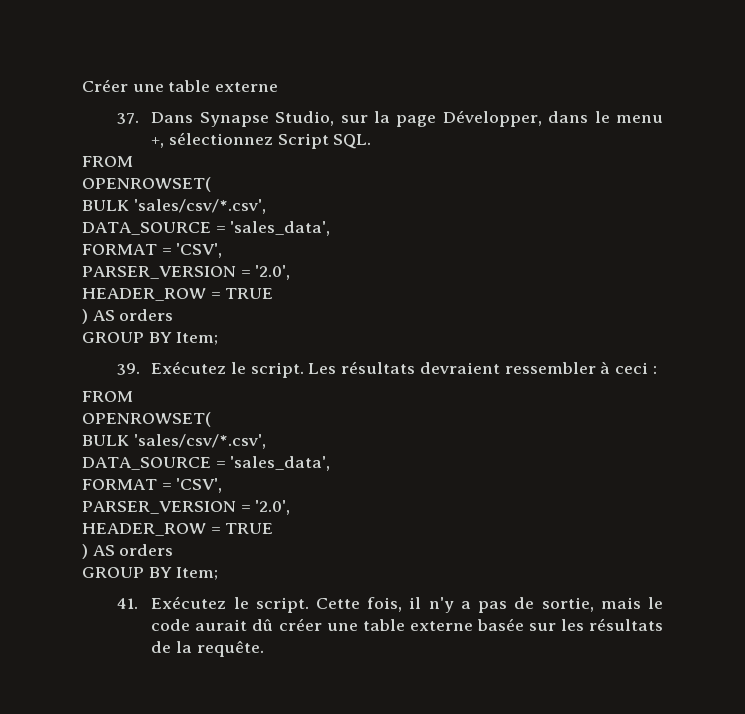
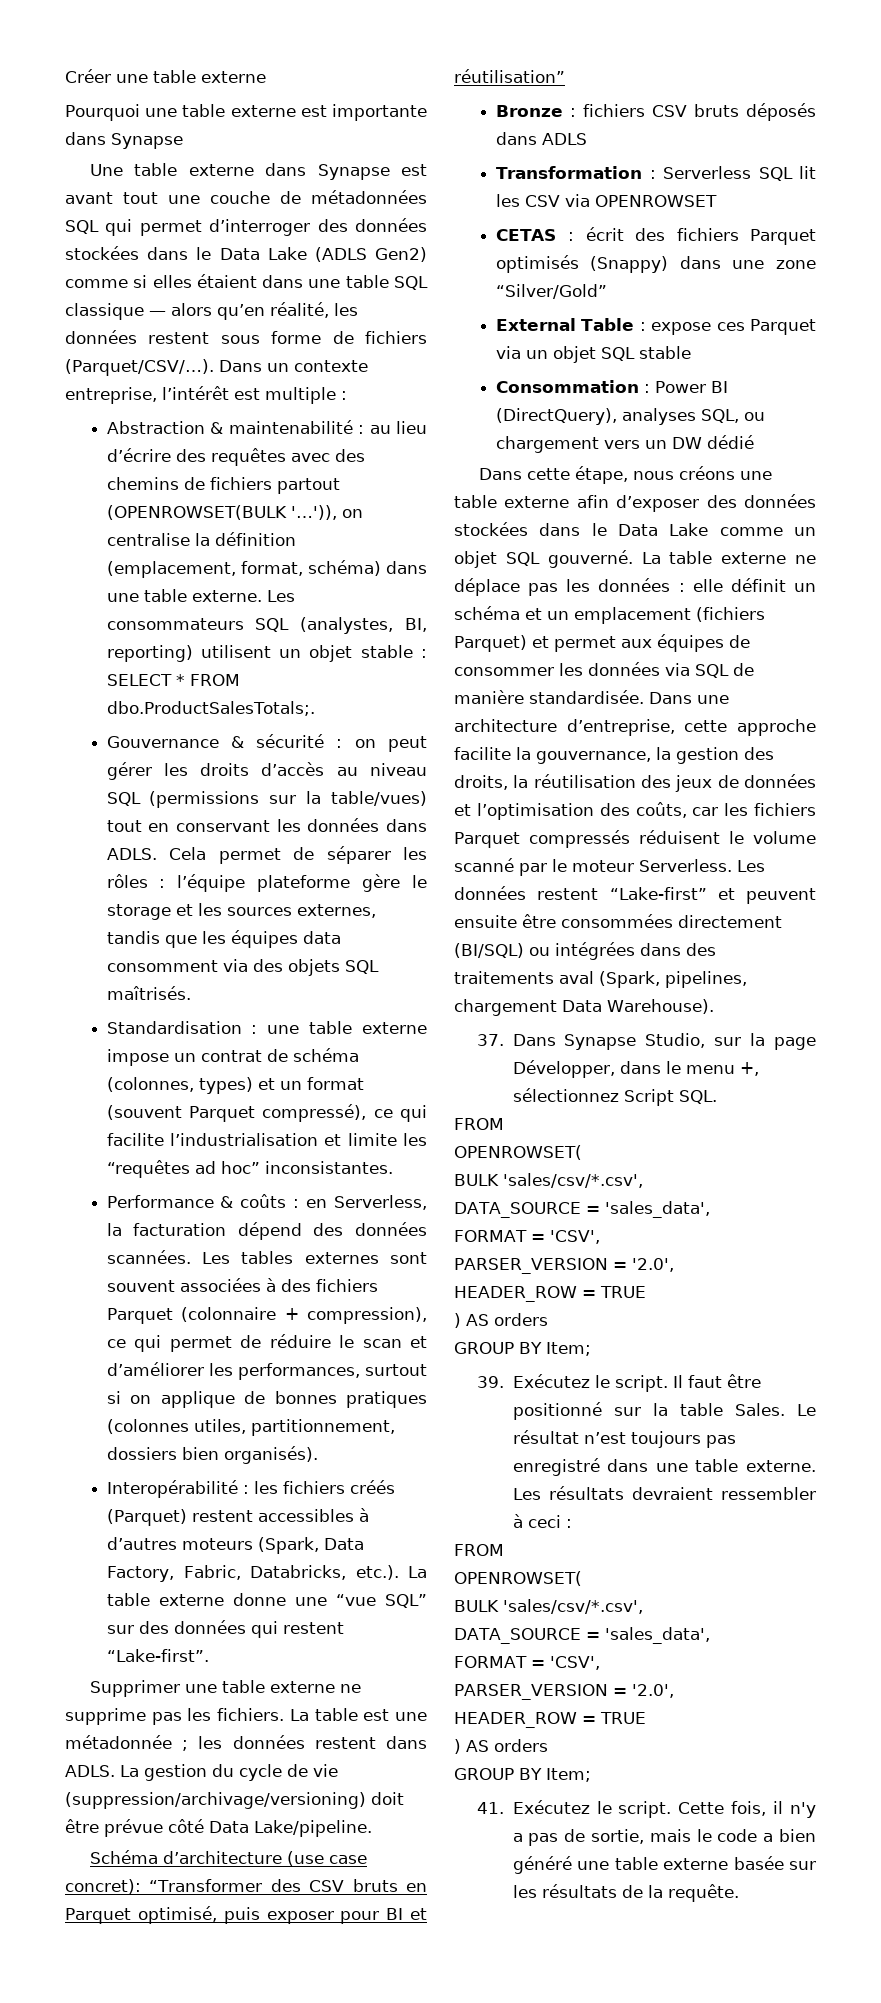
+ Pourquoi une table externe est importante dans Synapse
+ Une table externe dans Synapse est avant tout une couche de métadonnées SQL qui permet d’interroger des données stockées dans le Data Lake (ADLS Gen2) comme si elles étaient dans une table SQL classique — alors qu’en réalité, les données restent sous forme de fichiers (Parquet/CSV/…). Dans un contexte entreprise, l’intérêt est multiple :
+ Abstraction & maintenabilité : au lieu d’écrire des requêtes avec des chemins de fichiers partout (OPENROWSET(BULK '…')), on centralise la définition (emplacement, format, schéma) dans une table externe. Les consommateurs SQL (analystes, BI, reporting) utilisent un objet stable : SELECT * FROM dbo.ProductSalesTotals;.
+ Gouvernance & sécurité : on peut gérer les droits d’accès au niveau SQL (permissions sur la table/vues) tout en conservant les données dans ADLS. Cela permet de séparer les rôles : l’équipe plateforme gère le storage et les sources externes, tandis que les équipes data consomment via des objets SQL maîtrisés.
+ Standardisation : une table externe impose un contrat de schéma (colonnes, types) et un format (souvent Parquet compressé), ce qui facilite l’industrialisation et limite les “requêtes ad hoc” inconsistantes.
+ Performance & coûts : en Serverless, la facturation dépend des données scannées. Les tables externes sont souvent associées à des fichiers Parquet (colonnaire + compression), ce qui permet de réduire le scan et d’améliorer les performances, surtout si on applique de bonnes pratiques (colonnes utiles, partitionnement, dossiers bien organisés).
+ Interopérabilité : les fichiers créés (Parquet) restent accessibles à d’autres moteurs (Spark, Data Factory, Fabric, Databricks, etc.). La table externe donne une “vue SQL” sur des données qui restent “Lake-first”.
+ Supprimer une table externe ne supprime pas les fichiers. La table est une métadonnée ; les données restent dans ADLS. La gestion du cycle de vie (suppression/archivage/versioning) doit être prévue côté Data Lake/pipeline.
+ Schéma d’architecture (use case concret): “Transformer des CSV bruts en Parquet optimisé, puis exposer pour BI et réutilisation”
+ Bronze : fichiers CSV bruts déposés dans ADLS
+ Transformation : Serverless SQL lit les CSV via OPENROWSET
+ CETAS : écrit des fichiers Parquet optimisés (Snappy) dans une zone “Silver/Gold”
+ External Table : expose ces Parquet via un objet SQL stable
+ Consommation : Power BI (DirectQuery), analyses SQL, ou chargement vers un DW dédié
+ Dans cette étape, nous créons une table externe afin d’exposer des données stockées dans le Data Lake comme un objet SQL gouverné. La table externe ne déplace pas les données : elle définit un schéma et un emplacement (fichiers Parquet) et permet aux équipes de consommer les données via SQL de manière standardisée. Dans une architecture d’entreprise, cette approche facilite la gouvernance, la gestion des droits, la réutilisation des jeux de données et l’optimisation des coûts, car les fichiers Parquet compressés réduisent le volume scanné par le moteur Serverless. Les données restent “Lake-first” et peuvent ensuite être consommées directement (BI/SQL) ou intégrées dans des traitements aval (Spark, pipelines, chargement Data Warehouse).
+ Il faut être positionné sur la table Sales. Le résultat n’est toujours pas enregistré dans une table externe.
- Cette fois, il n'y a pas de sortie, mais le code aurait dû créer une table externe basée sur les résultats de la requête.
+ Cette fois, il n'y a pas de sortie, mais le code a bien généré une table externe basée sur les résultats de la requête.

